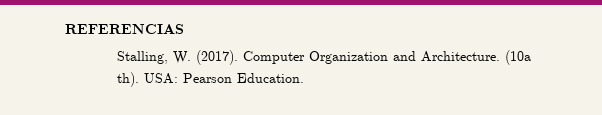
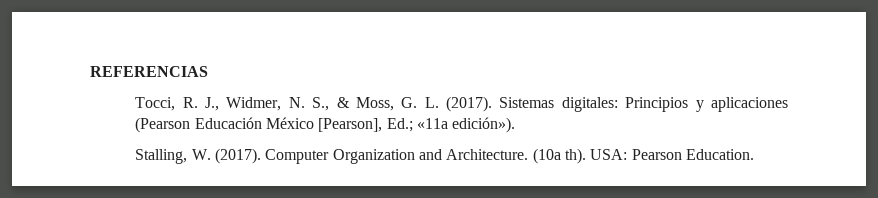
+ Tocci, R. J., Widmer, N. S., & Moss, G. L. (2017). Sistemas digitales: Principios y aplicaciones (Pearson Educación México [Pearson], Ed.; «11a edición»).

